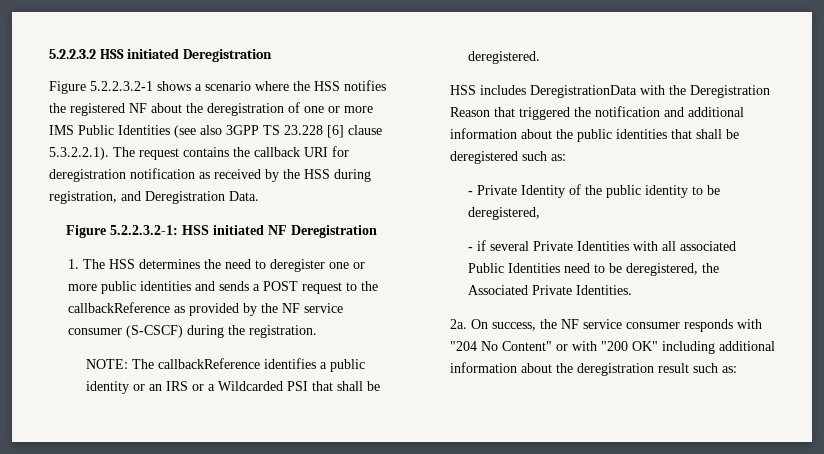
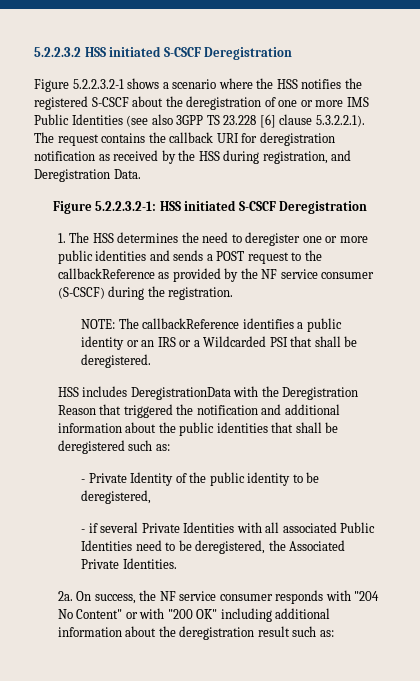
- 5.2.2.3.2 HSS initiated Deregistration
+ 5.2.2.3.2 HSS initiated S-CSCF Deregistration
- Figure 5.2.2.3.2-1 shows a scenario where the HSS notifies the registered NF about the deregistration of one or more IMS Public Identities (see also 3GPP TS 23.228 [6] clause 5.3.2.2.1). The request contains the callback URI for deregistration notification as received by the HSS during registration, and Deregistration Data.
+ Figure 5.2.2.3.2-1 shows a scenario where the HSS notifies the registered S-CSCF about the deregistration of one or more IMS Public Identities (see also 3GPP TS 23.228 [6] clause 5.3.2.2.1). The request contains the callback URI for deregistration notification as received by the HSS during registration, and Deregistration Data.
- Figure 5.2.2.3.2-1: HSS initiated NF Deregistration
+ Figure 5.2.2.3.2-1: HSS initiated S-CSCF Deregistration

